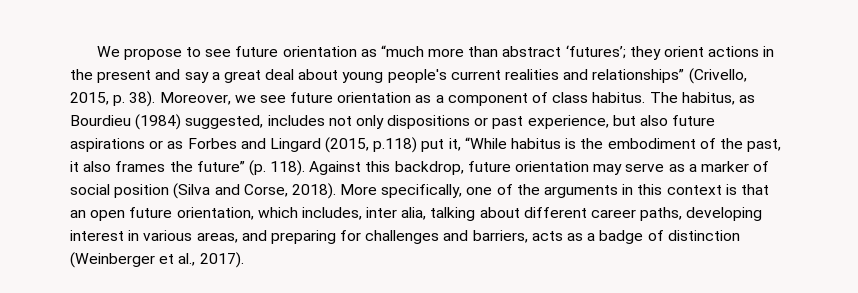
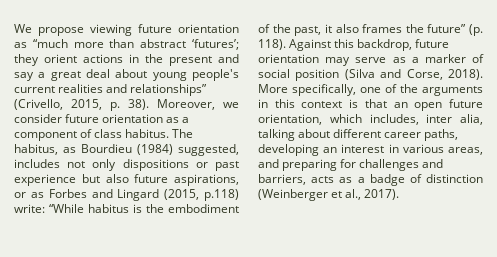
- We propose to see future orientation as “much more than abstract ‘futures’; they orient actions in the present and say a great deal about young people's current realities and relationships” (Crivello, 2015, p. 38).
+ We propose viewing future orientation as “much more than abstract ‘futures’; they orient actions in the present and say a great deal about young people's current realities and relationships” (Crivello, 2015, p. 38).
- Moreover, we see future orientation as a component of class habitus.
+ Moreover, we consider future orientation as a component of class habitus.
- The habitus, as Bourdieu (1984) suggested, includes not only dispositions or past experience, but also future aspirations or as Forbes and Lingard (2015, p.118) put it, “While habitus is the embodiment of the past, it also frames the future” (p. 118).
+ The habitus, as Bourdieu (1984) suggested, includes not only dispositions or past experience but also future aspirations, or as Forbes and Lingard (2015, p.118) write: “While habitus is the embodiment of the past, it also frames the future” (p. 118).
- More specifically, one of the arguments in this context is that an open future orientation, which includes, inter alia, talking about different career paths, developing interest in various areas, and preparing for challenges and barriers, acts as a badge of distinction (Weinberger et al., 2017).
+ More specifically, one of the arguments in this context is that an open future orientation, which includes, inter alia, talking about different career paths, developing an interest in various areas, and preparing for challenges and barriers, acts as a badge of distinction (Weinberger et al., 2017).

